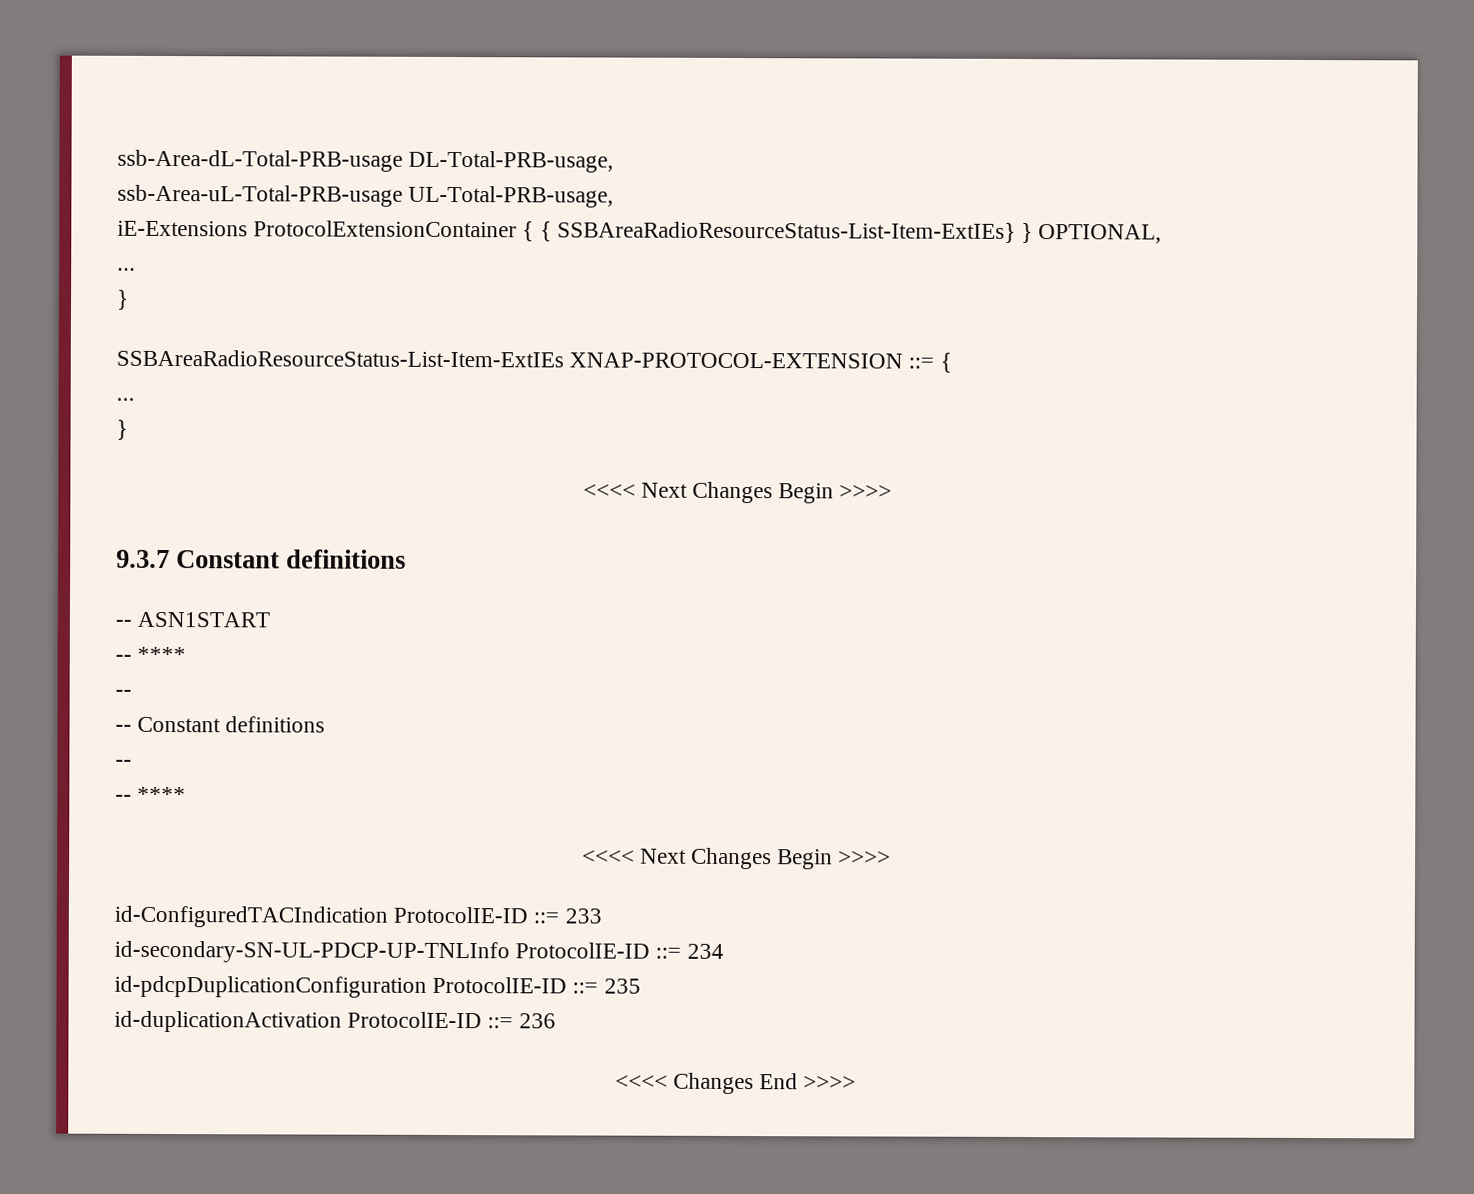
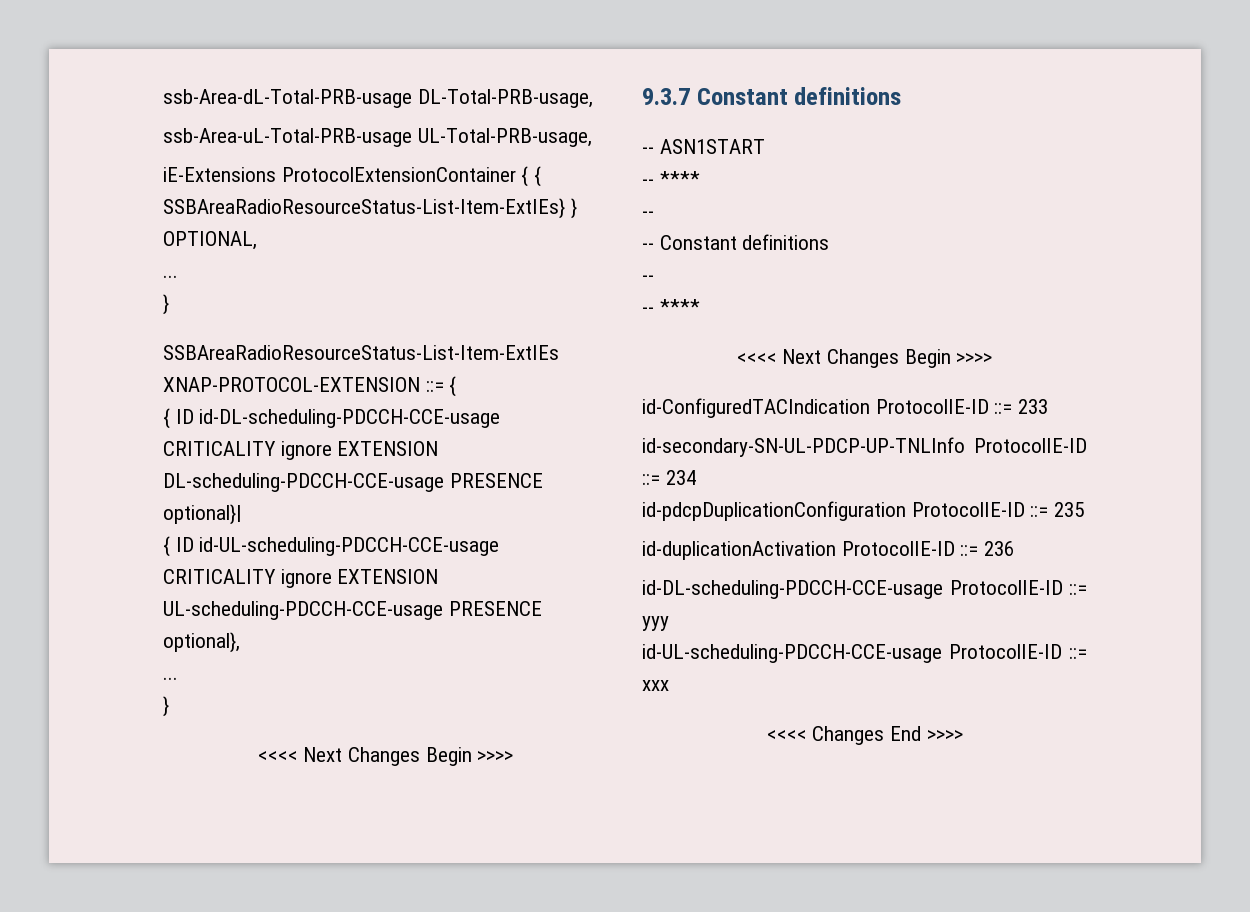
+ { ID id-DL-scheduling-PDCCH-CCE-usage CRITICALITY ignore EXTENSION DL-scheduling-PDCCH-CCE-usage PRESENCE optional}|
+ { ID id-UL-scheduling-PDCCH-CCE-usage CRITICALITY ignore EXTENSION UL-scheduling-PDCCH-CCE-usage PRESENCE optional},
+ id-DL-scheduling-PDCCH-CCE-usage ProtocolIE-ID ::= yyy
+ id-UL-scheduling-PDCCH-CCE-usage ProtocolIE-ID ::= xxx

